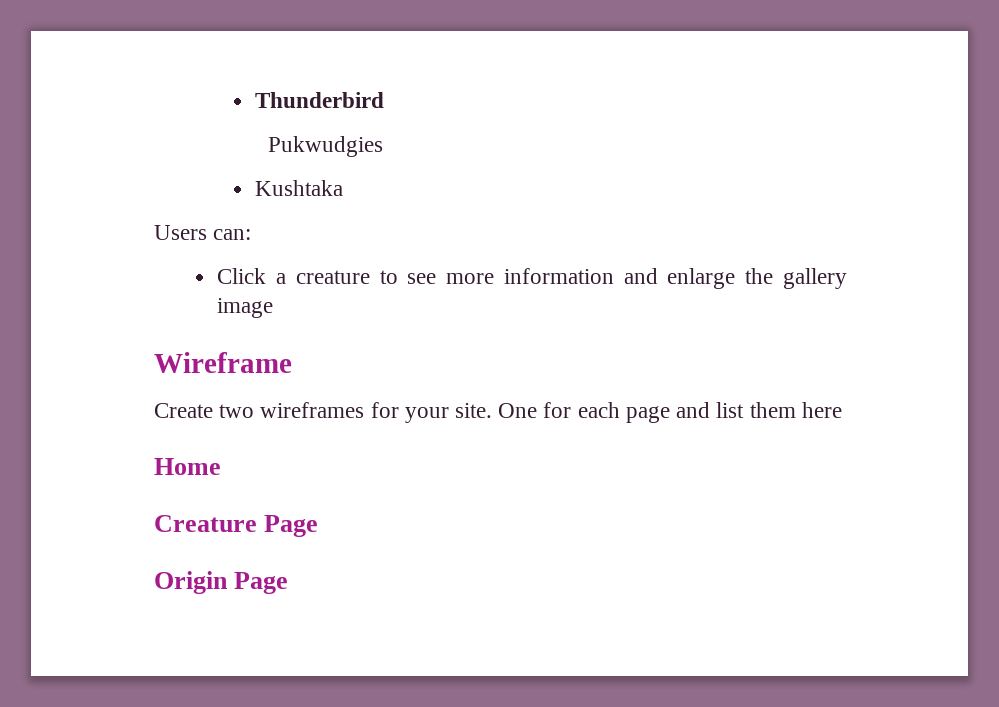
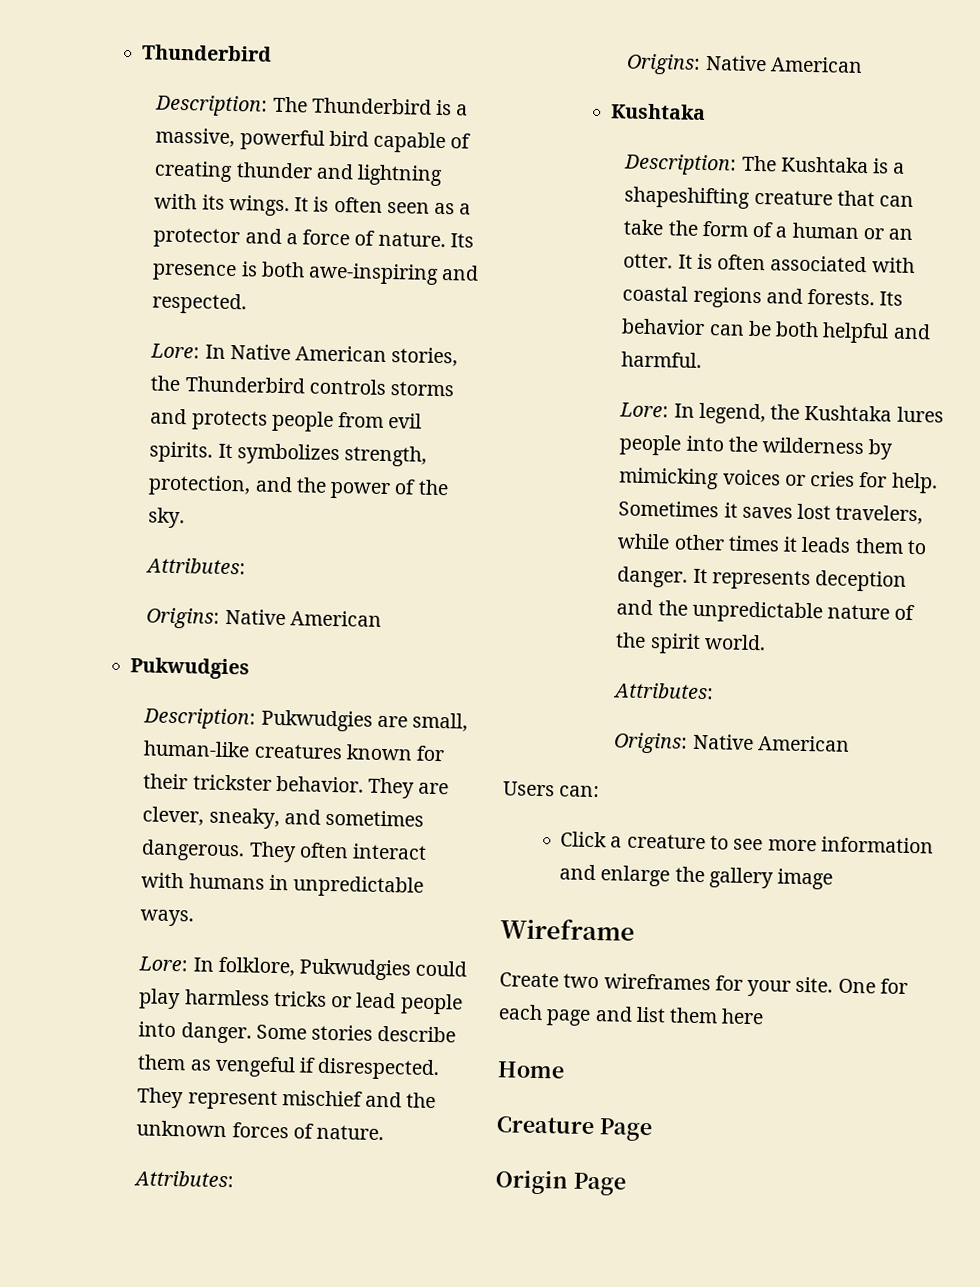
+ Description: The Thunderbird is a massive, powerful bird capable of creating thunder and lightning with its wings. It is often seen as a protector and a force of nature. Its presence is both awe-inspiring and respected.
+ Lore: In Native American stories, the Thunderbird controls storms and protects people from evil spirits. It symbolizes strength, protection, and the power of the sky.
+ Attributes:
+ Origins: Native American
  Pukwudgies
+ Description: Pukwudgies are small, human-like creatures known for their trickster behavior. They are clever, sneaky, and sometimes dangerous. They often interact with humans in unpredictable ways.
+ Lore: In folklore, Pukwudgies could play harmless tricks or lead people into danger. Some stories describe them as vengeful if disrespected. They represent mischief and the unknown forces of nature.
+ Attributes:
+ Origins: Native American
  Kushtaka
+ Description: The Kushtaka is a shapeshifting creature that can take the form of a human or an otter. It is often associated with coastal regions and forests. Its behavior can be both helpful and harmful.
+ Lore: In legend, the Kushtaka lures people into the wilderness by mimicking voices or cries for help. Sometimes it saves lost travelers, while other times it leads them to danger. It represents deception and the unpredictable nature of the spirit world.
+ Attributes:
+ Origins: Native American

